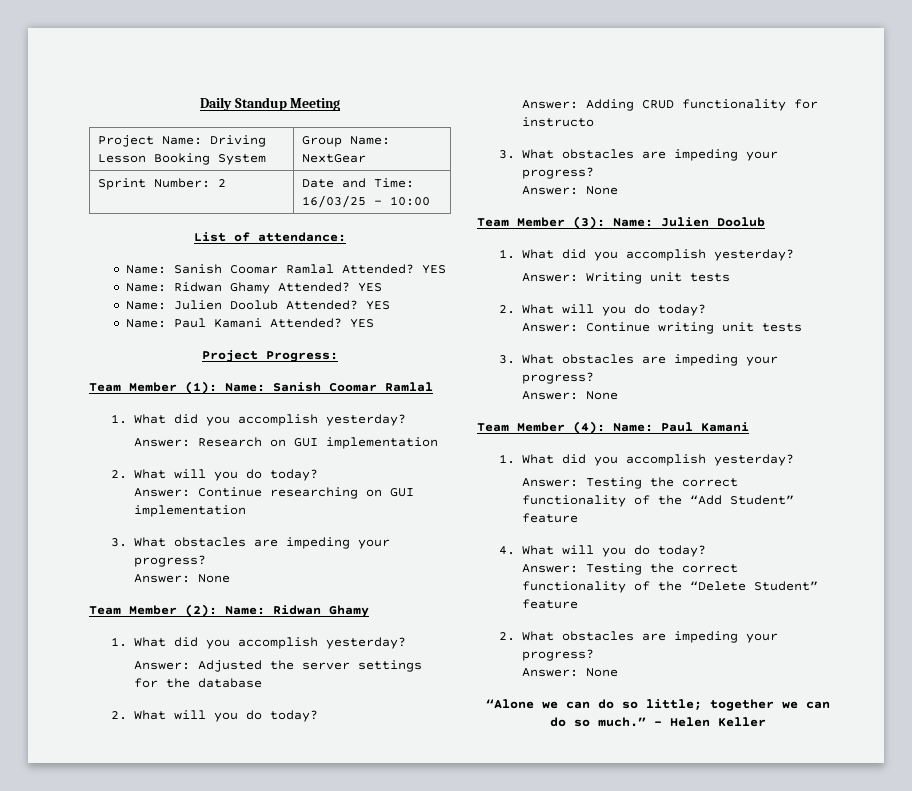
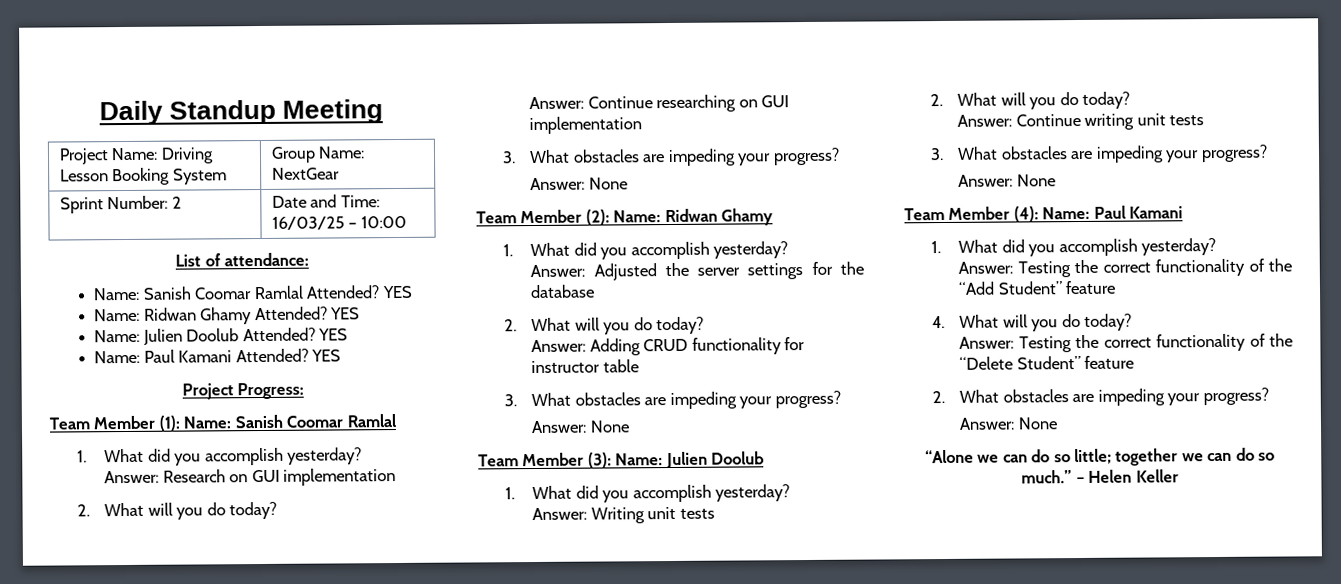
- Answer: Adding CRUD functionality for instructo
+ Answer: Adding CRUD functionality for instructor table

